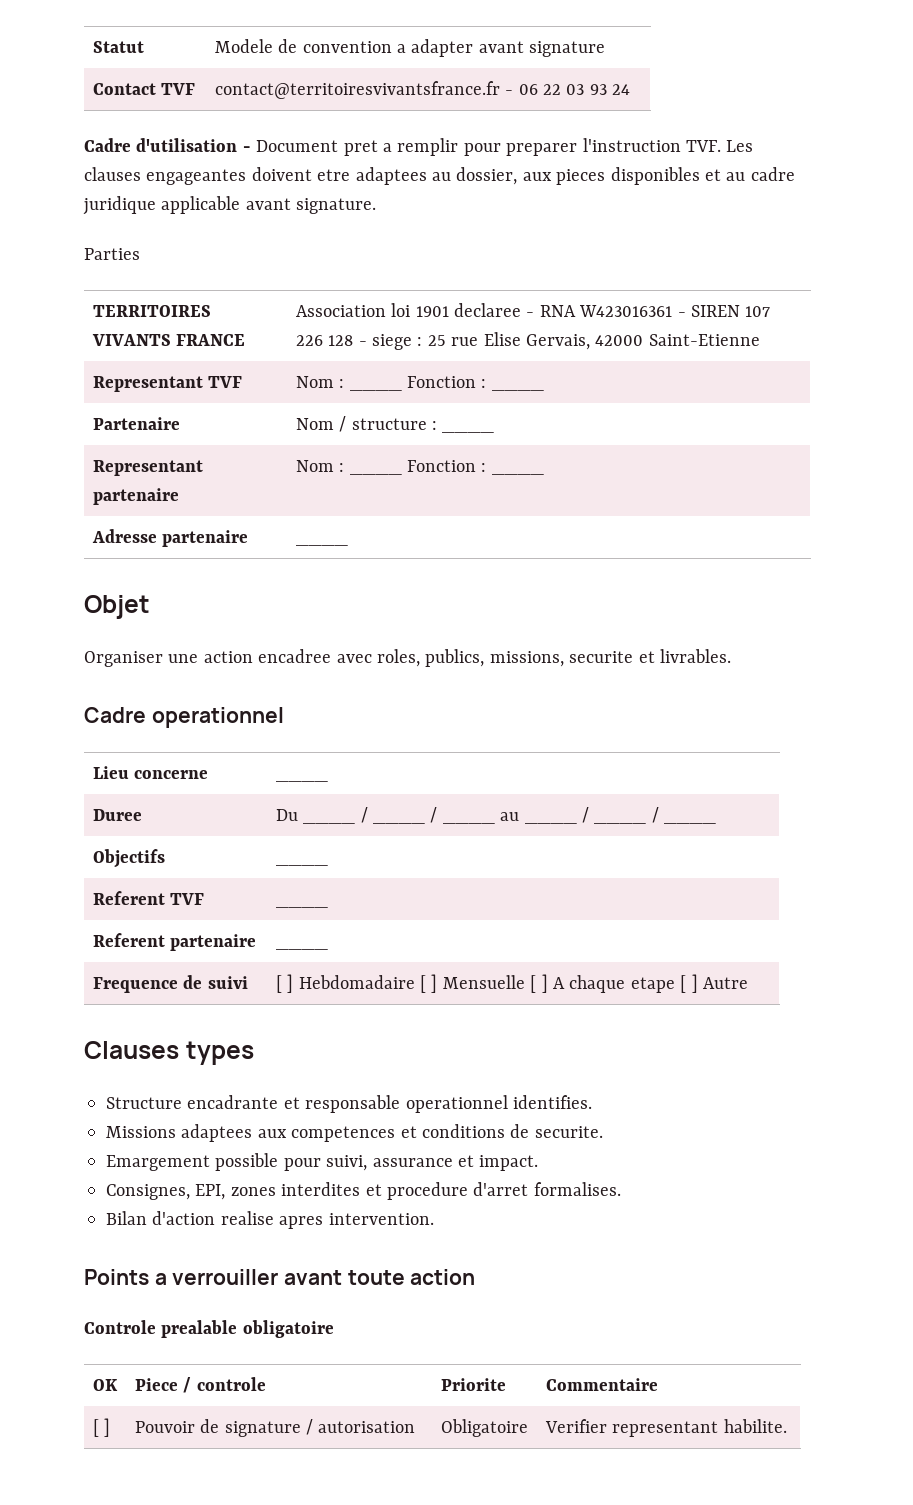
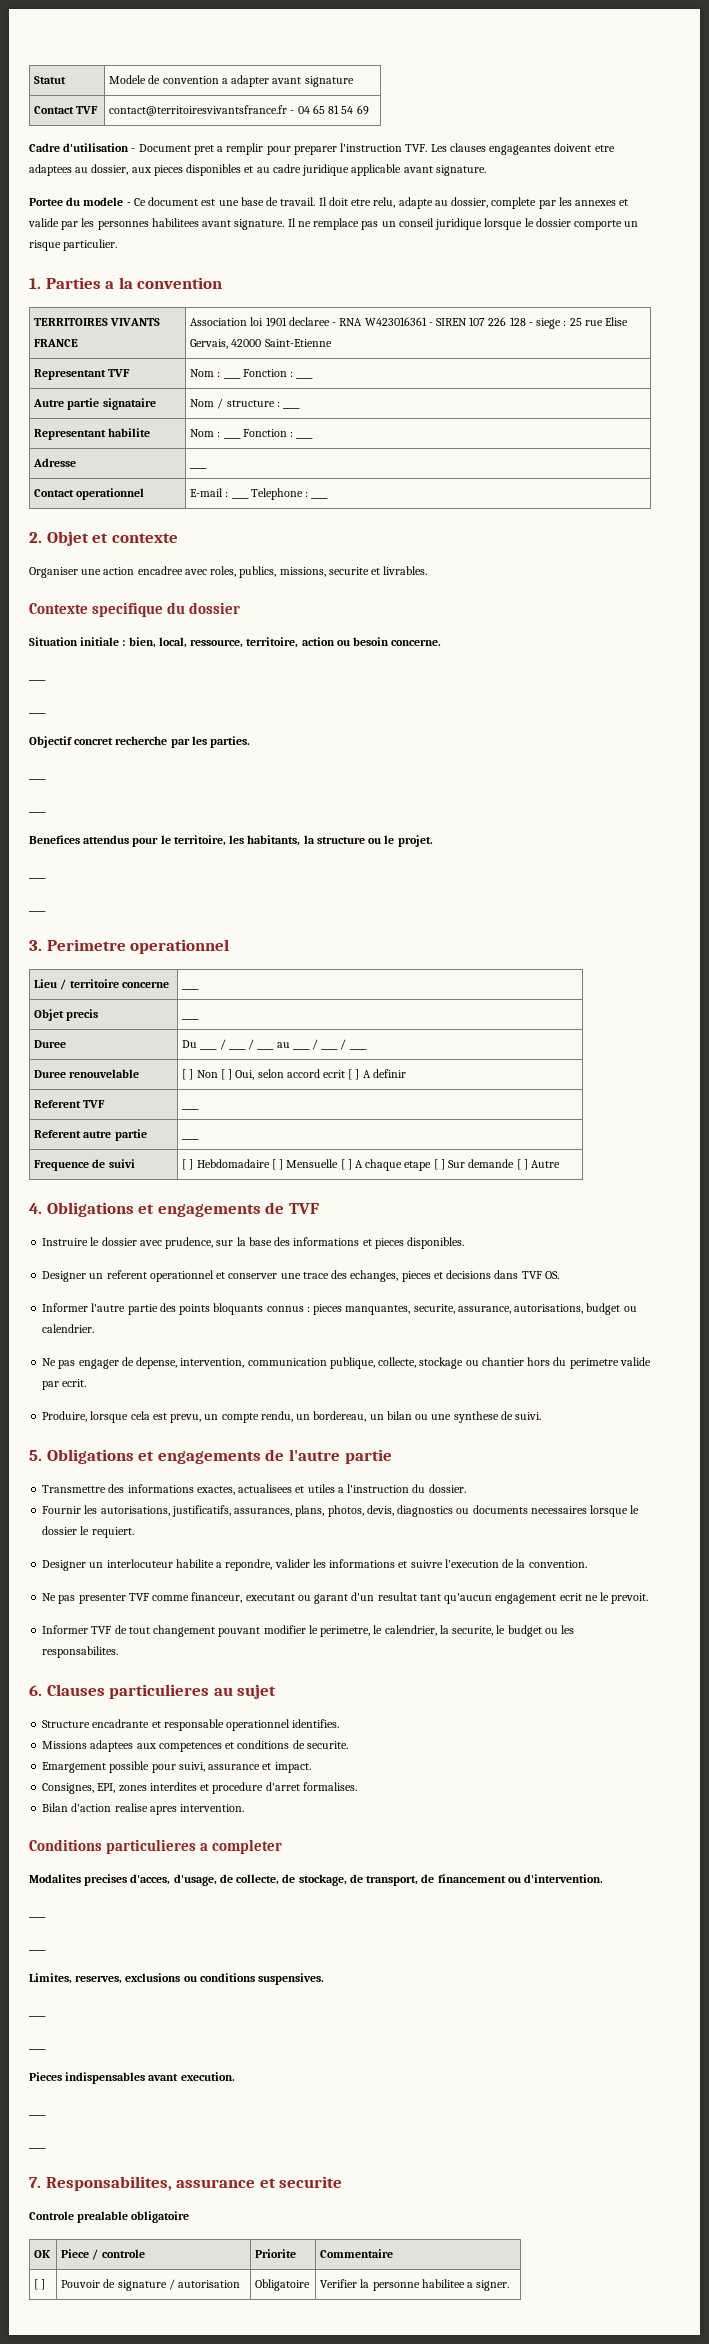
- Contact TVF | contact@territoiresvivantsfrance.fr - 06 22 03 93 24
+ Contact TVF | contact@territoiresvivantsfrance.fr - 04 65 81 54 69
- Parties
+ Portee du modele - Ce document est une base de travail. Il doit etre relu, adapte au dossier, complete par les annexes et valide par les personnes habilitees avant signature. Il ne remplace pas un conseil juridique lorsque le dossier comporte un risque particulier.
+ 1. Parties a la convention
- Partenaire | Nom / structure : ____
+ Autre partie signataire | Nom / structure : ____
- Representant partenaire | Nom : ____ Fonction : ____
+ Representant habilite | Nom : ____ Fonction : ____
- Adresse partenaire | ____
- Objet
+ Adresse | ____
+ Contact operationnel | E-mail : ____ Telephone : ____
+ 2. Objet et contexte
- Cadre operationnel
+ Contexte specifique du dossier
+ Situation initiale : bien, local, ressource, territoire, action ou besoin concerne.
+ ____
+ ____
+ Objectif concret recherche par les parties.
+ ____
+ ____
+ Benefices attendus pour le territoire, les habitants, la structure ou le projet.
+ ____
+ ____
+ 3. Perimetre operationnel
- Lieu concerne | ____
+ Lieu / territoire concerne | ____
+ Objet precis | ____
- Objectifs | ____
+ Duree renouvelable | [ ] Non [ ] Oui, selon accord ecrit [ ] A definir
- Referent partenaire | ____
+ Referent autre partie | ____
- Frequence de suivi | [ ] Hebdomadaire [ ] Mensuelle [ ] A chaque etape [ ] Autre
- Clauses types
+ Frequence de suivi | [ ] Hebdomadaire [ ] Mensuelle [ ] A chaque etape [ ] Sur demande [ ] Autre
+ 4. Obligations et engagements de TVF
+ Instruire le dossier avec prudence, sur la base des informations et pieces disponibles.
+ Designer un referent operationnel et conserver une trace des echanges, pieces et decisions dans TVF OS.
+ Informer l'autre partie des points bloquants connus : pieces manquantes, securite, assurance, autorisations, budget ou calendrier.
+ Ne pas engager de depense, intervention, communication publique, collecte, stockage ou chantier hors du perimetre valide par ecrit.
+ Produire, lorsque cela est prevu, un compte rendu, un bordereau, un bilan ou une synthese de suivi.
+ 5. Obligations et engagements de l'autre partie
+ Transmettre des informations exactes, actualisees et utiles a l'instruction du dossier.
+ Fournir les autorisations, justificatifs, assurances, plans, photos, devis, diagnostics ou documents necessaires lorsque le dossier le requiert.
+ Designer un interlocuteur habilite a repondre, valider les informations et suivre l'execution de la convention.
+ Ne pas presenter TVF comme financeur, executant ou garant d'un resultat tant qu'aucun engagement ecrit ne le prevoit.
+ Informer TVF de tout changement pouvant modifier le perimetre, le calendrier, la securite, le budget ou les responsabilites.
+ 6. Clauses particulieres au sujet
- Points a verrouiller avant toute action
+ Conditions particulieres a completer
+ Modalites precises d'acces, d'usage, de collecte, de stockage, de transport, de financement ou d'intervention.
+ ____
+ ____
+ Limites, reserves, exclusions ou conditions suspensives.
+ ____
+ ____
+ Pieces indispensables avant execution.
+ ____
+ ____
+ 7. Responsabilites, assurance et securite
- [ ] | Pouvoir de signature / autorisation | Obligatoire | Verifier representant habilite.
+ [ ] | Pouvoir de signature / autorisation | Obligatoire | Verifier la personne habilitee a signer.

